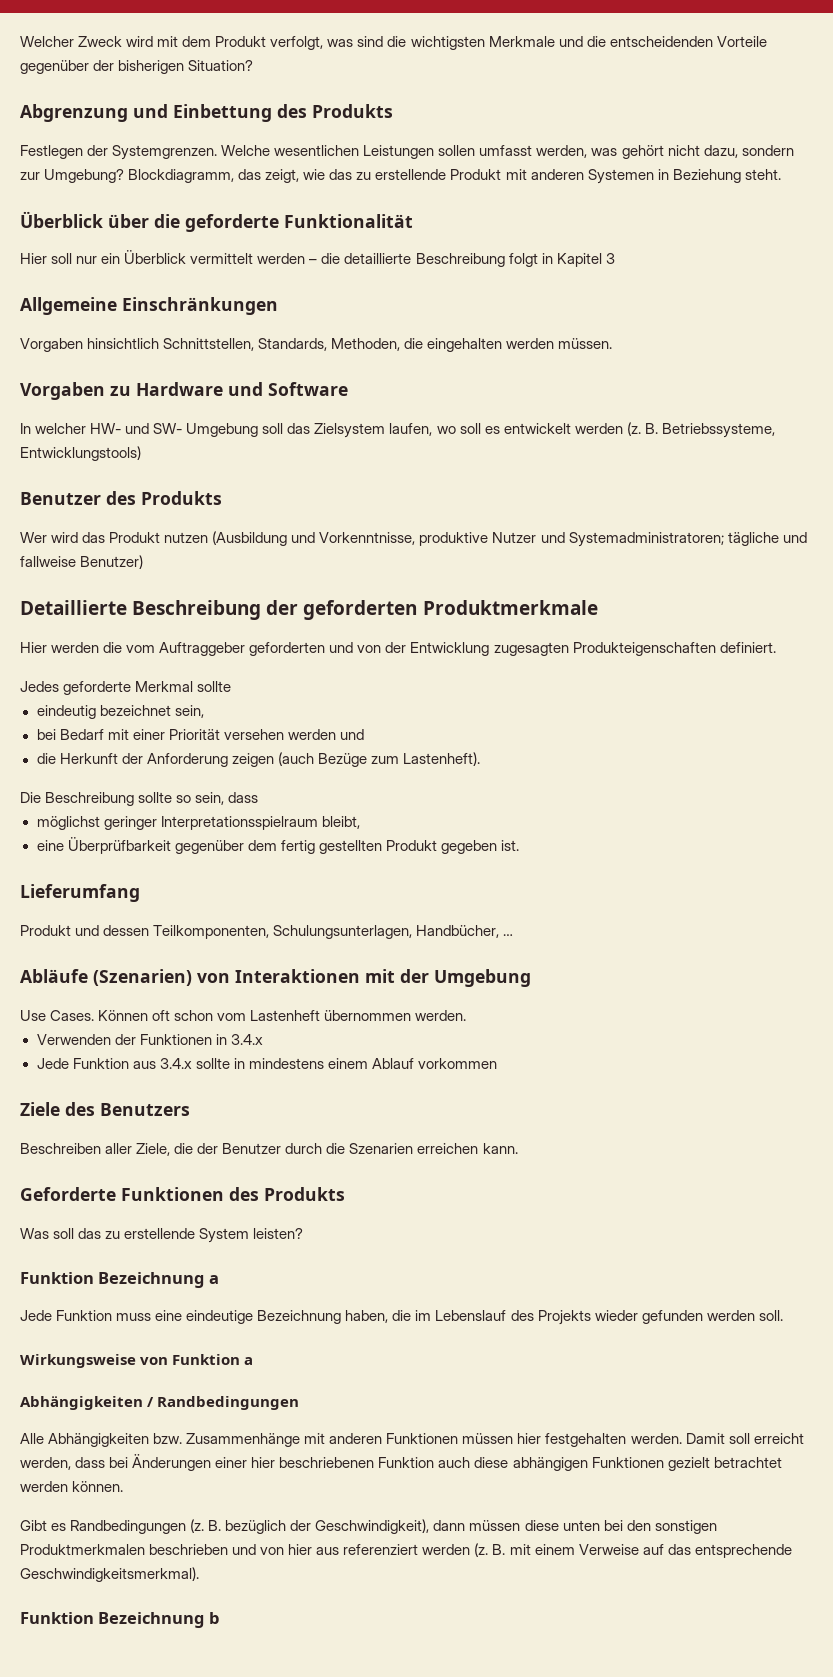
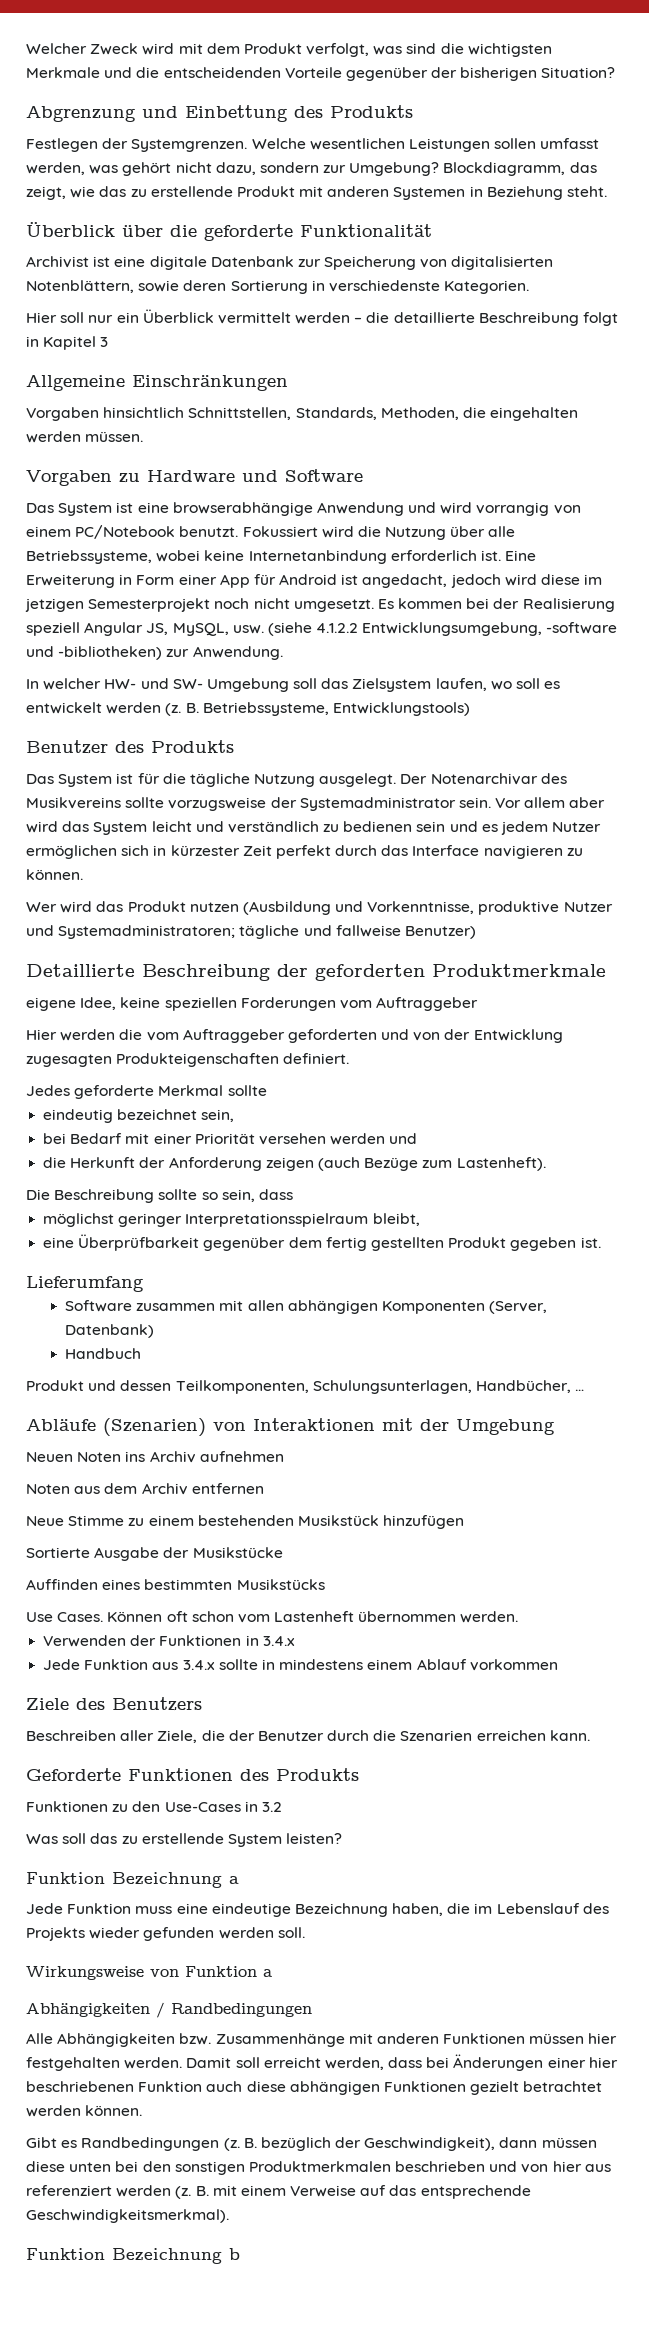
+ Archivist ist eine digitale Datenbank zur Speicherung von digitalisierten Notenblättern, sowie deren Sortierung in verschiedenste Kategorien.
+ Das System ist eine browserabhängige Anwendung und wird vorrangig von einem PC/Notebook benutzt. Fokussiert wird die Nutzung über alle Betriebssysteme, wobei keine Internetanbindung erforderlich ist. Eine Erweiterung in Form einer App für Android ist angedacht, jedoch wird diese im jetzigen Semesterprojekt noch nicht umgesetzt. Es kommen bei der Realisierung speziell Angular JS, MySQL, usw. (siehe 4.1.2.2 Entwicklungsumgebung, -software und -bibliotheken) zur Anwendung.
+ Das System ist für die tägliche Nutzung ausgelegt. Der Notenarchivar des Musikvereins sollte vorzugsweise der Systemadministrator sein. Vor allem aber wird das System leicht und verständlich zu bedienen sein und es jedem Nutzer ermöglichen sich in kürzester Zeit perfekt durch das Interface navigieren zu können.
+ eigene Idee, keine speziellen Forderungen vom Auftraggeber
+ Software zusammen mit allen abhängigen Komponenten (Server, Datenbank)
+ Handbuch
+ Neuen Noten ins Archiv aufnehmen
+ Noten aus dem Archiv entfernen
+ Neue Stimme zu einem bestehenden Musikstück hinzufügen
+ Sortierte Ausgabe der Musikstücke
+ Auffinden eines bestimmten Musikstücks
+ Funktionen zu den Use-Cases in 3.2

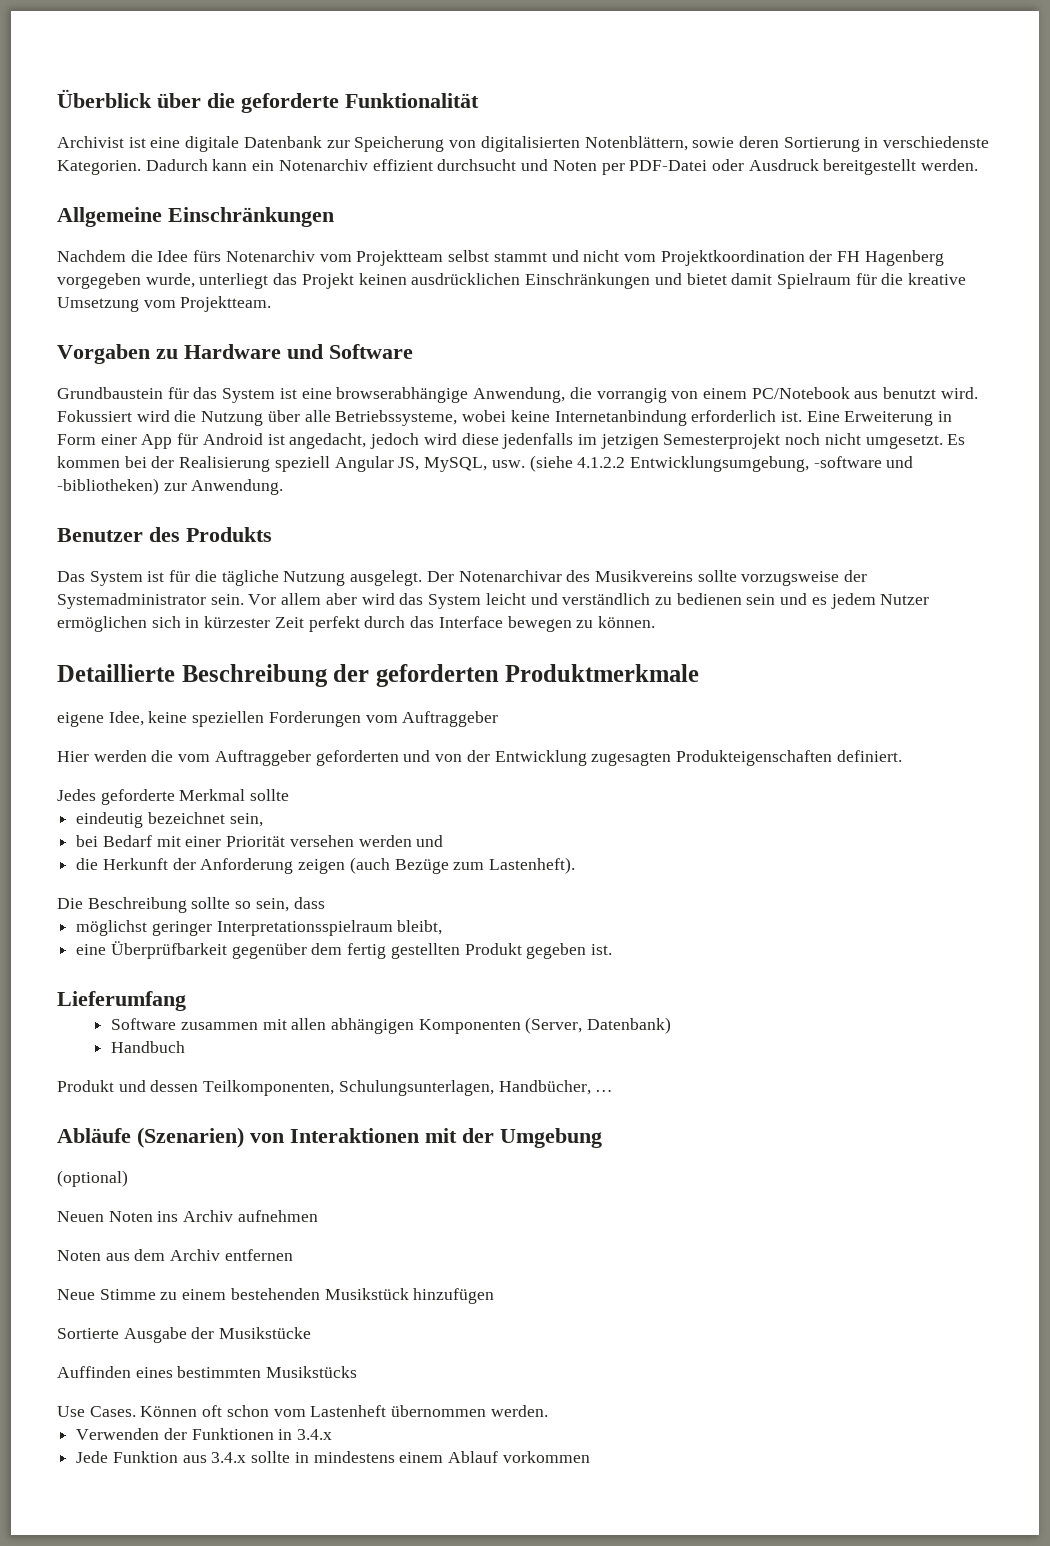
- Welcher Zweck wird mit dem Produkt verfolgt, was sind die wichtigsten Merkmale und die entscheidenden Vorteile gegenüber der bisherigen Situation?
- Abgrenzung und Einbettung des Produkts
- Festlegen der Systemgrenzen. Welche wesentlichen Leistungen sollen umfasst werden, was gehört nicht dazu, sondern zur Umgebung? Blockdiagramm, das zeigt, wie das zu erstellende Produkt mit anderen Systemen in Beziehung steht.
- Archivist ist eine digitale Datenbank zur Speicherung von digitalisierten Notenblättern, sowie deren Sortierung in verschiedenste Kategorien.
- Hier soll nur ein Überblick vermittelt werden – die detaillierte Beschreibung folgt in Kapitel 3
+ Archivist ist eine digitale Datenbank zur Speicherung von digitalisierten Notenblättern, sowie deren Sortierung in verschiedenste Kategorien. Dadurch kann ein Notenarchiv effizient durchsucht und Noten per PDF-Datei oder Ausdruck bereitgestellt werden.
  Allgemeine Einschränkungen
- Vorgaben hinsichtlich Schnittstellen, Standards, Methoden, die eingehalten werden müssen.
+ Nachdem die Idee fürs Notenarchiv vom Projektteam selbst stammt und nicht vom Projektkoordination der FH Hagenberg vorgegeben wurde, unterliegt das Projekt keinen ausdrücklichen Einschränkungen und bietet damit Spielraum für die kreative Umsetzung vom Projektteam.
- Das System ist eine browserabhängige Anwendung und wird vorrangig von einem PC/Notebook benutzt.
+ Grundbaustein für das System ist eine browserabhängige Anwendung, die vorrangig von einem PC/Notebook aus benutzt wird.
- Eine Erweiterung in Form einer App für Android ist angedacht, jedoch wird diese im jetzigen Semesterprojekt noch nicht umgesetzt.
+ Eine Erweiterung in Form einer App für Android ist angedacht, jedoch wird diese jedenfalls im jetzigen Semesterprojekt noch nicht umgesetzt.
- In welcher HW- und SW- Umgebung soll das Zielsystem laufen, wo soll es entwickelt werden (z. B. Betriebssysteme, Entwicklungstools)
- Vor allem aber wird das System leicht und verständlich zu bedienen sein und es jedem Nutzer ermöglichen sich in kürzester Zeit perfekt durch das Interface navigieren zu können.
+ Vor allem aber wird das System leicht und verständlich zu bedienen sein und es jedem Nutzer ermöglichen sich in kürzester Zeit perfekt durch das Interface bewegen zu können.
- Wer wird das Produkt nutzen (Ausbildung und Vorkenntnisse, produktive Nutzer und Systemadministratoren; tägliche und fallweise Benutzer)
+ (optional)
- Ziele des Benutzers
- Beschreiben aller Ziele, die der Benutzer durch die Szenarien erreichen kann.
- Geforderte Funktionen des Produkts
- Funktionen zu den Use-Cases in 3.2
- Was soll das zu erstellende System leisten?
- Funktion Bezeichnung a
- Jede Funktion muss eine eindeutige Bezeichnung haben, die im Lebenslauf des Projekts wieder gefunden werden soll.
- Wirkungsweise von Funktion a
- Abhängigkeiten / Randbedingungen
- Alle Abhängigkeiten bzw. Zusammenhänge mit anderen Funktionen müssen hier festgehalten werden. Damit soll erreicht werden, dass bei Änderungen einer hier beschriebenen Funktion auch diese abhängigen Funktionen gezielt betrachtet werden können.
- Gibt es Randbedingungen (z. B. bezüglich der Geschwindigkeit), dann müssen diese unten bei den sonstigen Produktmerkmalen beschrieben und von hier aus referenziert werden (z. B. mit einem Verweise auf das entsprechende Geschwindigkeitsmerkmal).
- Funktion Bezeichnung b

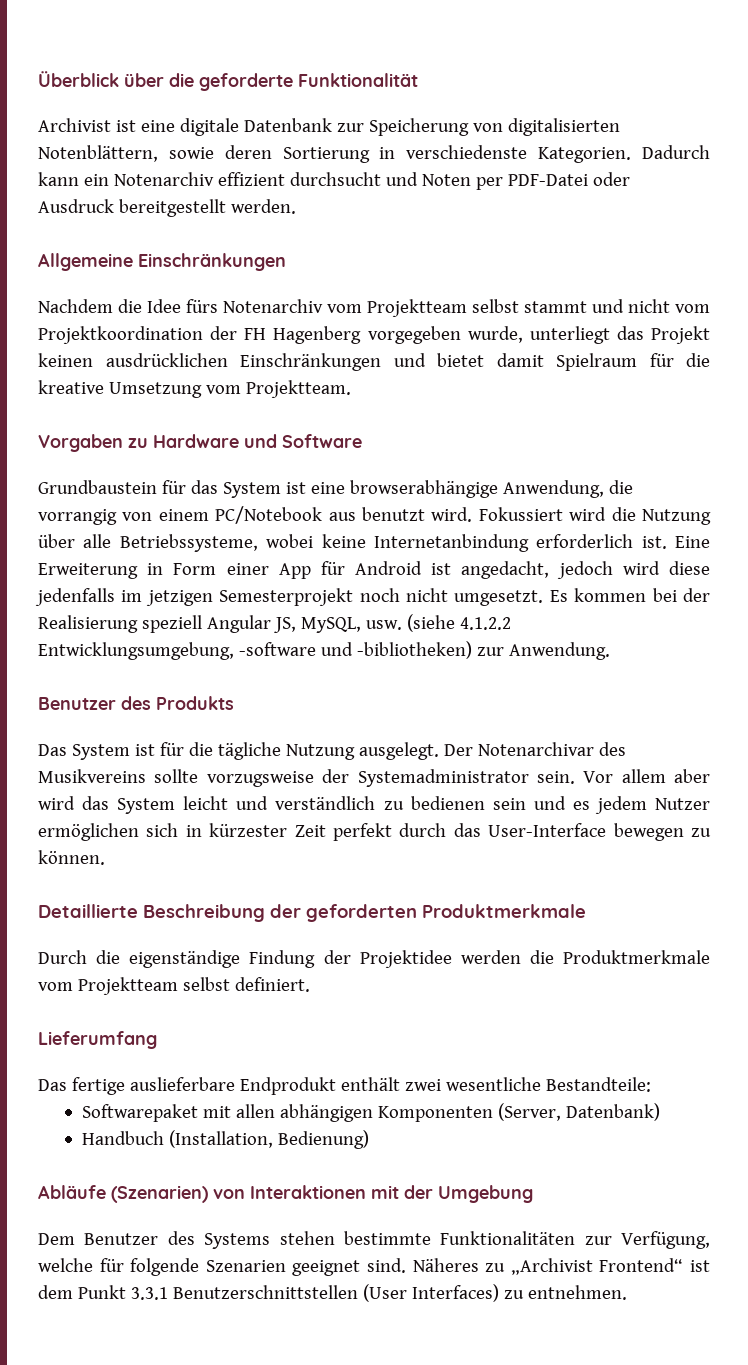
- Vor allem aber wird das System leicht und verständlich zu bedienen sein und es jedem Nutzer ermöglichen sich in kürzester Zeit perfekt durch das Interface bewegen zu können.
+ Vor allem aber wird das System leicht und verständlich zu bedienen sein und es jedem Nutzer ermöglichen sich in kürzester Zeit perfekt durch das User-Interface bewegen zu können.
- eigene Idee, keine speziellen Forderungen vom Auftraggeber
- Hier werden die vom Auftraggeber geforderten und von der Entwicklung zugesagten Produkteigenschaften definiert.
- Jedes geforderte Merkmal sollte
- eindeutig bezeichnet sein,
- bei Bedarf mit einer Priorität versehen werden und
- die Herkunft der Anforderung zeigen (auch Bezüge zum Lastenheft).
- Die Beschreibung sollte so sein, dass
- möglichst geringer Interpretationsspielraum bleibt,
- eine Überprüfbarkeit gegenüber dem fertig gestellten Produkt gegeben ist.
+ Durch die eigenständige Findung der Projektidee werden die Produktmerkmale vom Projektteam selbst definiert.
  Lieferumfang
- Software zusammen mit allen abhängigen Komponenten (Server, Datenbank)
+ Das fertige auslieferbare Endprodukt enthält zwei wesentliche Bestandteile:
+ Softwarepaket mit allen abhängigen Komponenten (Server, Datenbank)
- Handbuch
- Produkt und dessen Teilkomponenten, Schulungsunterlagen, Handbücher, …
+ Handbuch (Installation, Bedienung)
- (optional)
- Neuen Noten ins Archiv aufnehmen
- Noten aus dem Archiv entfernen
- Neue Stimme zu einem bestehenden Musikstück hinzufügen
- Sortierte Ausgabe der Musikstücke
- Auffinden eines bestimmten Musikstücks
- Use Cases. Können oft schon vom Lastenheft übernommen werden.
- Verwenden der Funktionen in 3.4.x
- Jede Funktion aus 3.4.x sollte in mindestens einem Ablauf vorkommen
+ Dem Benutzer des Systems stehen bestimmte Funktionalitäten zur Verfügung, welche für folgende Szenarien geeignet sind. Näheres zu „Archivist Frontend“ ist dem Punkt 3.3.1 Benutzerschnittstellen (User Interfaces) zu entnehmen.

